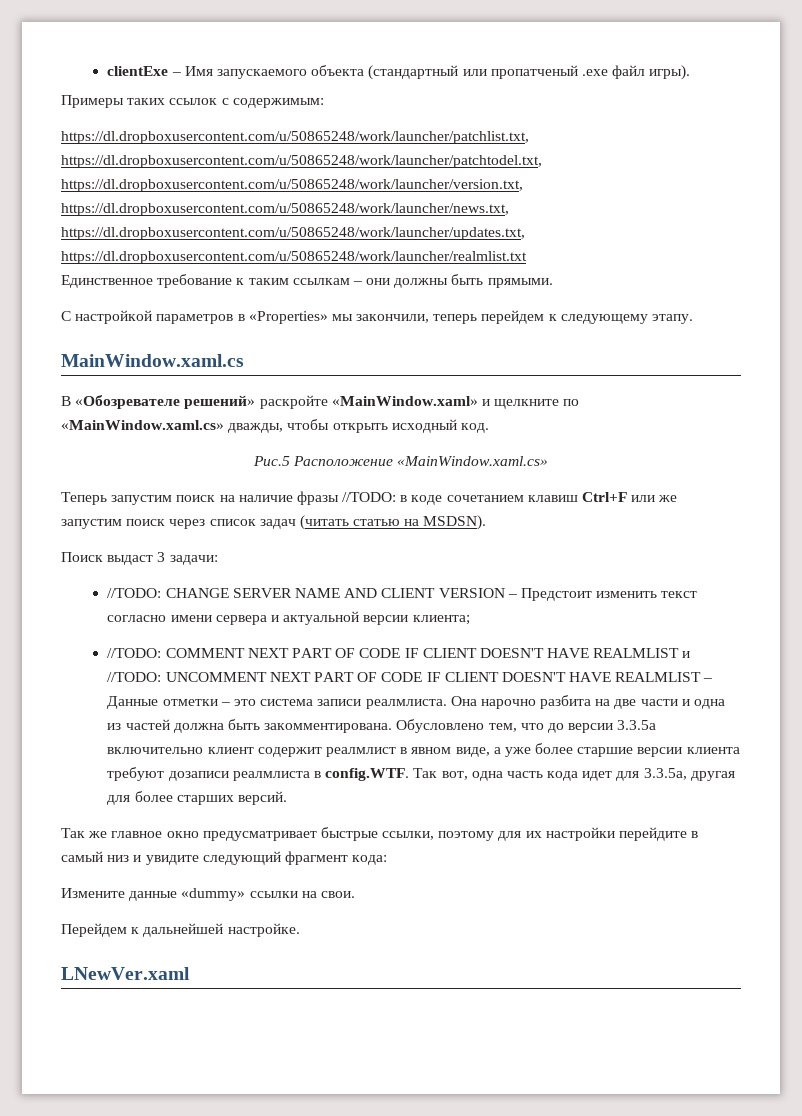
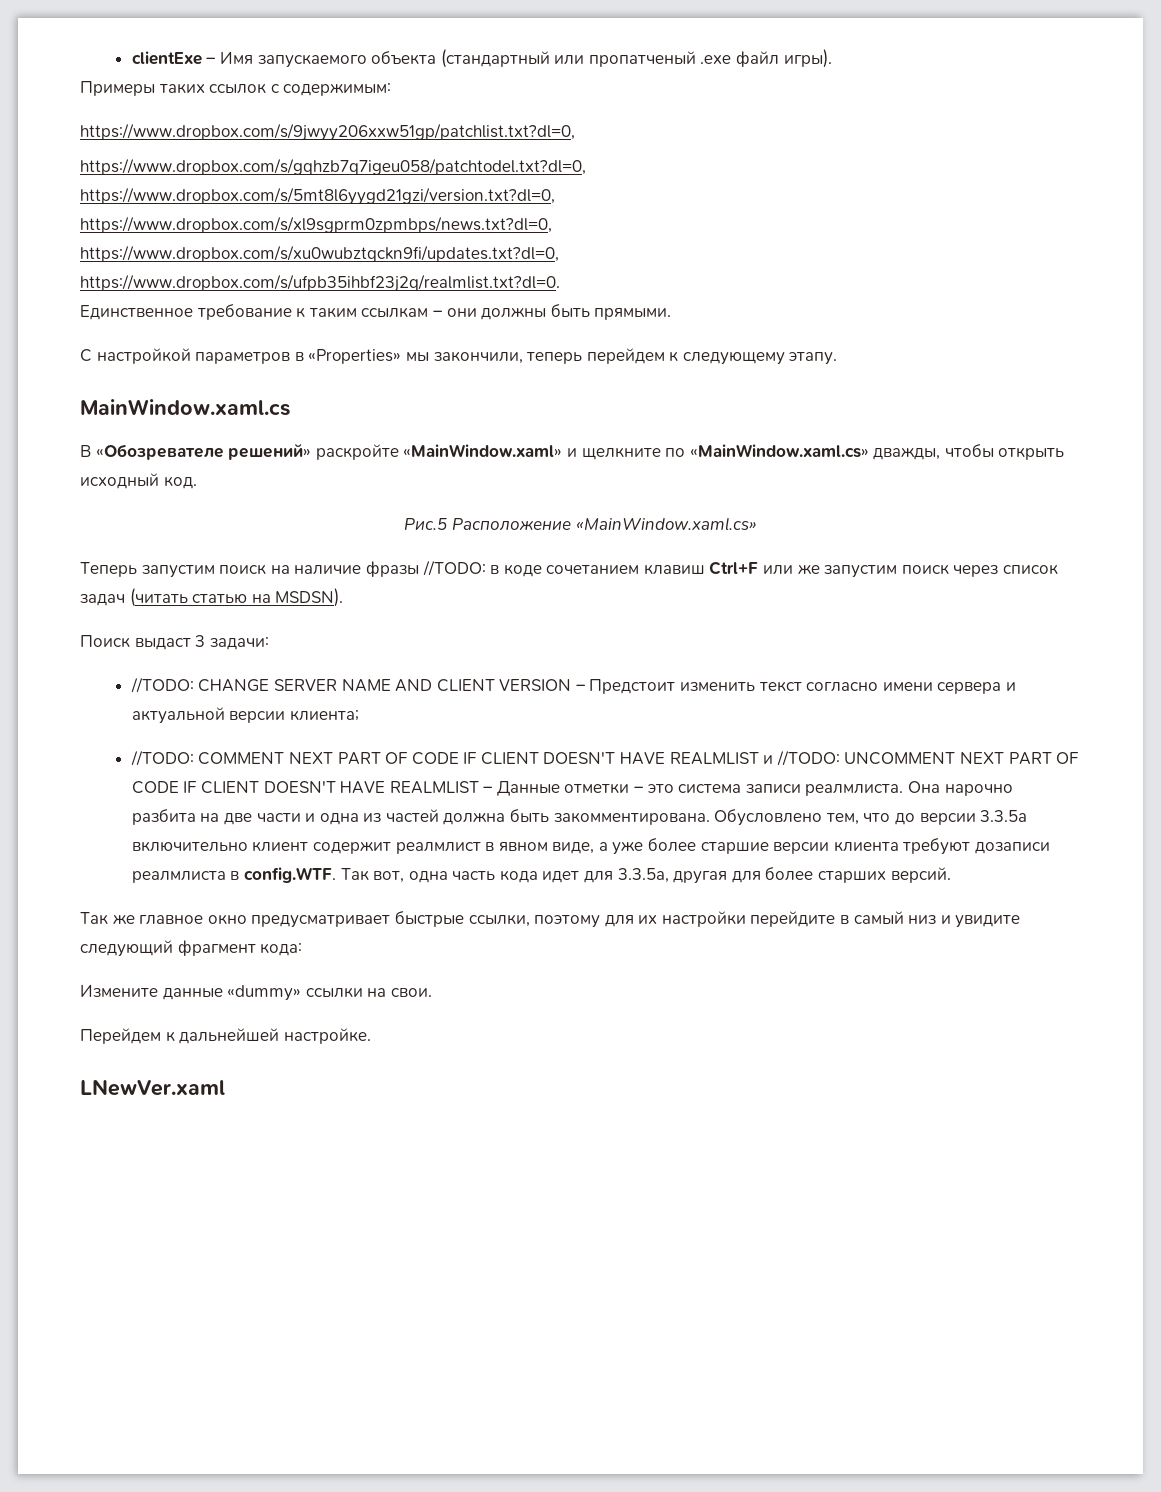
- https://dl.dropboxusercontent.com/u/50865248/work/launcher/patchlist.txt, https://dl.dropboxusercontent.com/u/50865248/work/launcher/patchtodel.txt, https://dl.dropboxusercontent.com/u/50865248/work/launcher/version.txt, https://dl.dropboxusercontent.com/u/50865248/work/launcher/news.txt, https://dl.dropboxusercontent.com/u/50865248/work/launcher/updates.txt, https://dl.dropboxusercontent.com/u/50865248/work/launcher/realmlist.txt
+ https://www.dropbox.com/s/9jwyy206xxw51gp/patchlist.txt?dl=0,
+ https://www.dropbox.com/s/gqhzb7q7igeu058/patchtodel.txt?dl=0,
+ https://www.dropbox.com/s/5mt8l6yygd21gzi/version.txt?dl=0,
+ https://www.dropbox.com/s/xl9sgprm0zpmbps/news.txt?dl=0,
+ https://www.dropbox.com/s/xu0wubztqckn9fi/updates.txt?dl=0,
+ https://www.dropbox.com/s/ufpb35ihbf23j2q/realmlist.txt?dl=0.

